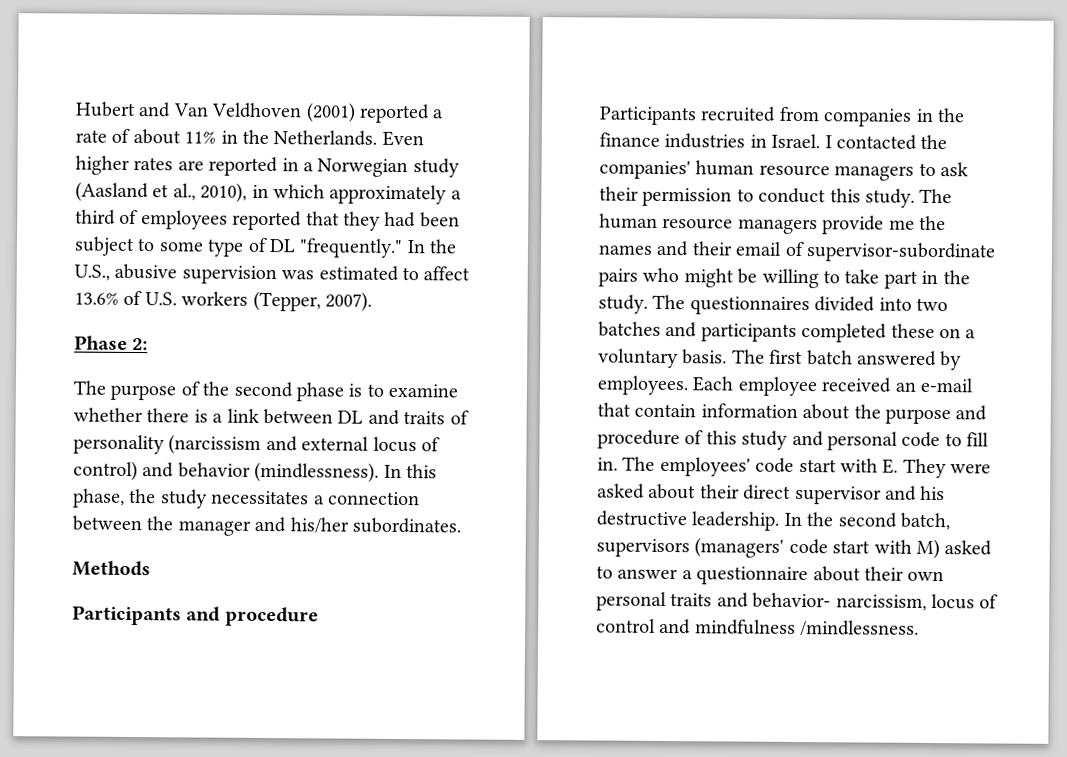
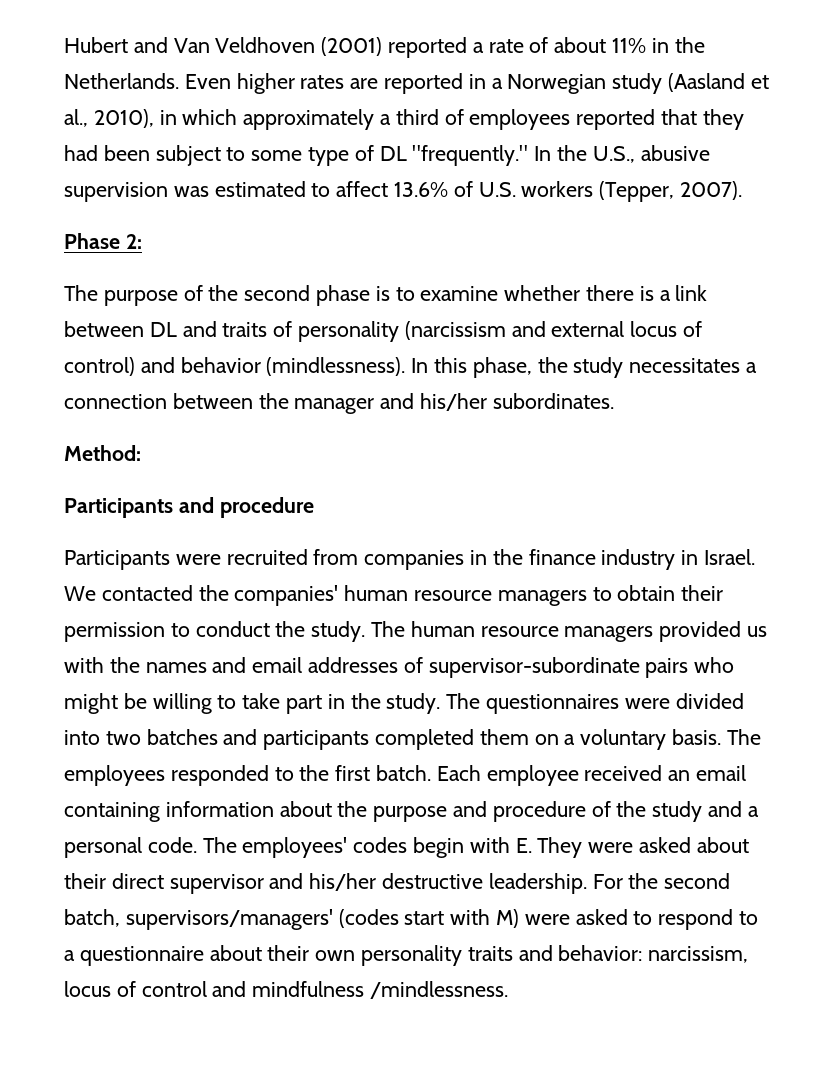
- Methods
+ Method:
- Participants recruited from companies in the finance industries in Israel.
+ Participants were recruited from companies in the finance industry in Israel.
- I contacted the companies' human resource managers to ask their permission to conduct this study.
+ We contacted the companies' human resource managers to obtain their permission to conduct the study.
- The human resource managers provide me the names and their email of supervisor-subordinate pairs who might be willing to take part in the study.
+ The human resource managers provided us with the names and email addresses of supervisor-subordinate pairs who might be willing to take part in the study.
- The questionnaires divided into two batches and participants completed these on a voluntary basis.
+ The questionnaires were divided into two batches and participants completed them on a voluntary basis.
- The first batch answered by employees.
+ The employees responded to the first batch.
- Each employee received an e-mail that contain information about the purpose and procedure of this study and personal code to fill in. The employees' code start with E. They were asked about their direct supervisor and his destructive leadership.
+ Each employee received an email containing information about the purpose and procedure of the study and a personal code. The employees' codes begin with E. They were asked about their direct supervisor and his/her destructive leadership.
- In the second batch, supervisors (managers' code start with M) asked to answer a questionnaire about their own personal traits and behavior- narcissism, locus of control and mindfulness /mindlessness.
+ For the second batch, supervisors/managers' (codes start with M) were asked to respond to a questionnaire about their own personality traits and behavior: narcissism, locus of control and mindfulness /mindlessness.

